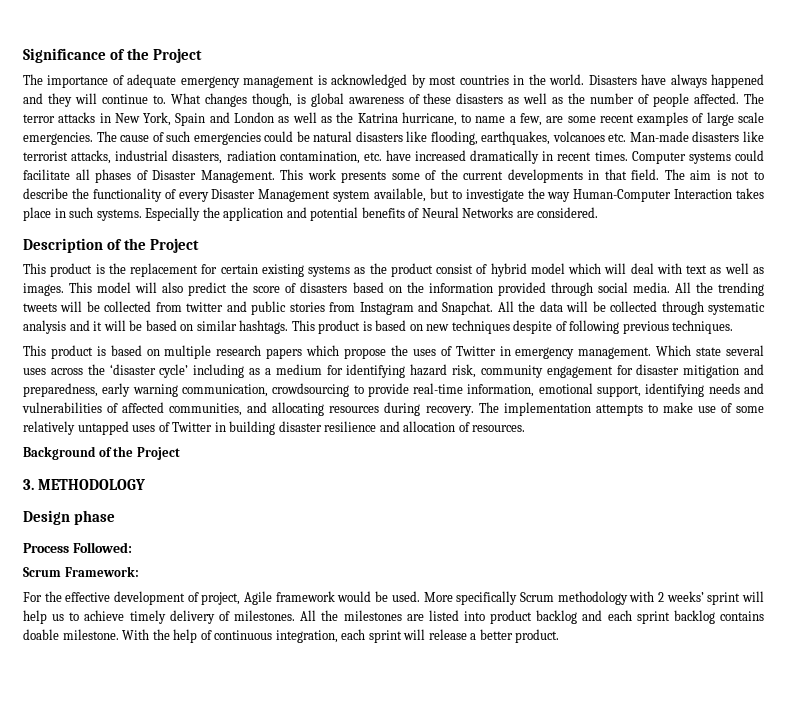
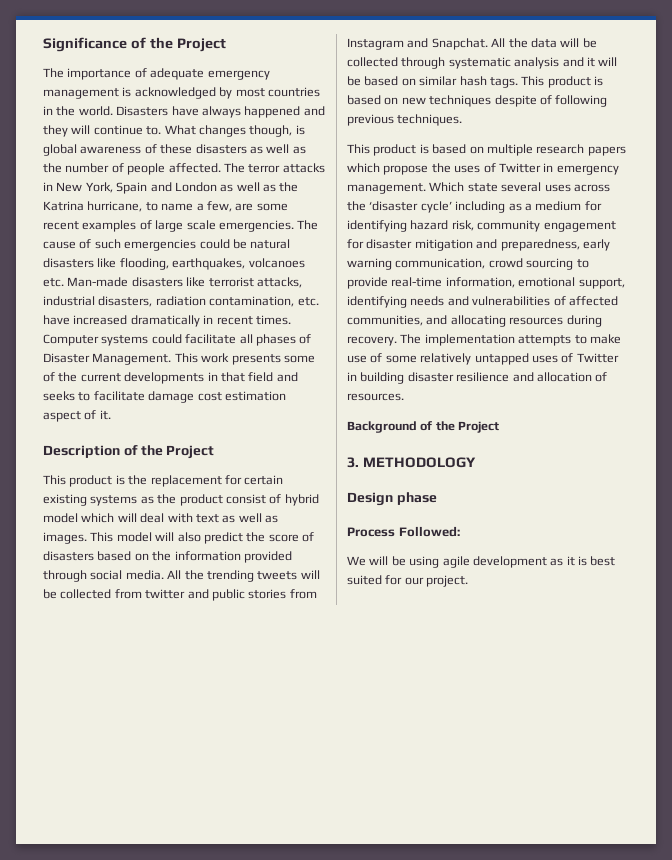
- This work presents some of the current developments in that field. The aim is not to describe the functionality of every Disaster Management system available, but to investigate the way Human-Computer Interaction takes place in such systems. Especially the application and potential benefits of Neural Networks are considered.
+ This work presents some of the current developments in that field and seeks to facilitate damage cost estimation aspect of it.
- All the data will be collected through systematic analysis and it will be based on similar hashtags.
+ All the data will be collected through systematic analysis and it will be based on similar hash tags.
- Which state several uses across the ‘disaster cycle’ including as a medium for identifying hazard risk, community engagement for disaster mitigation and preparedness, early warning communication, crowdsourcing to provide real-time information, emotional support, identifying needs and vulnerabilities of affected communities, and allocating resources during recovery.
+ Which state several uses across the ‘disaster cycle’ including as a medium for identifying hazard risk, community engagement for disaster mitigation and preparedness, early warning communication, crowd sourcing to provide real-time information, emotional support, identifying needs and vulnerabilities of affected communities, and allocating resources during recovery.
- Scrum Framework:
- For the effective development of project, Agile framework would be used. More specifically Scrum methodology with 2 weeks’ sprint will help us to achieve timely delivery of milestones. All the milestones are listed into product backlog and each sprint backlog contains doable milestone. With the help of continuous integration, each sprint will release a better product.
+ We will be using agile development as it is best suited for our project.

